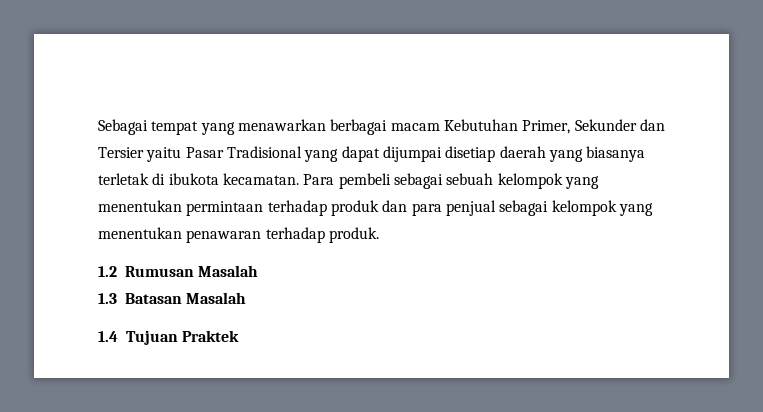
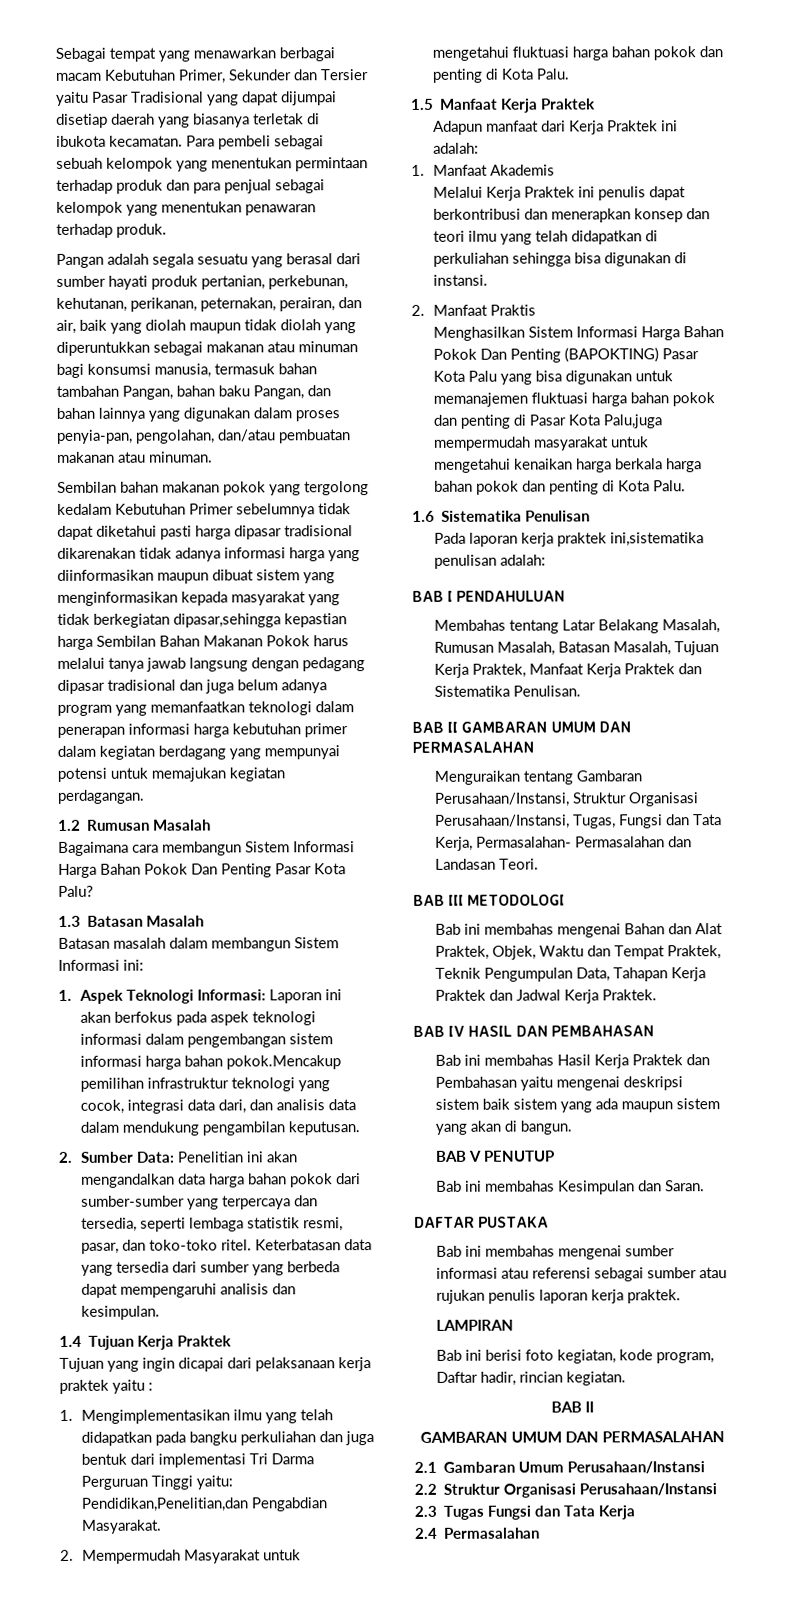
+ Pangan adalah segala sesuatu yang berasal dari sumber hayati produk pertanian, perkebunan, kehutanan, perikanan, peternakan, perairan, dan air, baik yang diolah maupun tidak diolah yang diperuntukkan sebagai makanan atau minuman bagi konsumsi manusia, termasuk bahan tambahan Pangan, bahan baku Pangan, dan bahan lainnya yang digunakan dalam proses penyia-pan, pengolahan, dan/atau pembuatan makanan atau minuman.
+ Sembilan bahan makanan pokok yang tergolong kedalam Kebutuhan Primer sebelumnya tidak dapat diketahui pasti harga dipasar tradisional dikarenakan tidak adanya informasi harga yang diinformasikan maupun dibuat sistem yang menginformasikan kepada masyarakat yang tidak berkegiatan dipasar,sehingga kepastian harga Sembilan Bahan Makanan Pokok harus melalui tanya jawab langsung dengan pedagang dipasar tradisional dan juga belum adanya program yang memanfaatkan teknologi dalam penerapan informasi harga kebutuhan primer dalam kegiatan berdagang yang mempunyai potensi untuk memajukan kegiatan perdagangan.
  1.2 Rumusan Masalah
+ Bagaimana cara membangun Sistem Informasi Harga Bahan Pokok Dan Penting Pasar Kota Palu?
  1.3 Batasan Masalah
+ Batasan masalah dalam membangun Sistem Informasi ini:
+ 1. Aspek Teknologi Informasi: Laporan ini akan berfokus pada aspek teknologi informasi dalam pengembangan sistem informasi harga bahan pokok.Mencakup pemilihan infrastruktur teknologi yang cocok, integrasi data dari, dan analisis data dalam mendukung pengambilan keputusan.
+ 2. Sumber Data: Penelitian ini akan mengandalkan data harga bahan pokok dari sumber-sumber yang terpercaya dan tersedia, seperti lembaga statistik resmi, pasar, dan toko-toko ritel. Keterbatasan data yang tersedia dari sumber yang berbeda dapat mempengaruhi analisis dan kesimpulan.
- 1.4 Tujuan Praktek
+ 1.4 Tujuan Kerja Praktek
+ Tujuan yang ingin dicapai dari pelaksanaan kerja praktek yaitu :
+ 1. Mengimplementasikan ilmu yang telah didapatkan pada bangku perkuliahan dan juga bentuk dari implementasi Tri Darma Perguruan Tinggi yaitu: Pendidikan,Penelitian,dan Pengabdian Masyarakat.
+ 2. Mempermudah Masyarakat untuk mengetahui fluktuasi harga bahan pokok dan penting di Kota Palu.
+ 1.5 Manfaat Kerja Praktek
+ Adapun manfaat dari Kerja Praktek ini adalah:
+ 1. Manfaat Akademis
+ Melalui Kerja Praktek ini penulis dapat berkontribusi dan menerapkan konsep dan teori ilmu yang telah didapatkan di perkuliahan sehingga bisa digunakan di instansi.
+ 2. Manfaat Praktis
+ Menghasilkan Sistem Informasi Harga Bahan Pokok Dan Penting (BAPOKTING) Pasar Kota Palu yang bisa digunakan untuk memanajemen fluktuasi harga bahan pokok dan penting di Pasar Kota Palu,juga mempermudah masyarakat untuk mengetahui kenaikan harga berkala harga bahan pokok dan penting di Kota Palu.
+ 1.6 Sistematika Penulisan
+ Pada laporan kerja praktek ini,sistematika penulisan adalah:
+ BAB I PENDAHULUAN
+ Membahas tentang Latar Belakang Masalah, Rumusan Masalah, Batasan Masalah, Tujuan Kerja Praktek, Manfaat Kerja Praktek dan Sistematika Penulisan.
+ BAB II GAMBARAN UMUM DAN PERMASALAHAN
+ Menguraikan tentang Gambaran Perusahaan/Instansi, Struktur Organisasi Perusahaan/Instansi, Tugas, Fungsi dan Tata Kerja, Permasalahan- Permasalahan dan Landasan Teori.
+ BAB III METODOLOGI
+ Bab ini membahas mengenai Bahan dan Alat Praktek, Objek, Waktu dan Tempat Praktek, Teknik Pengumpulan Data, Tahapan Kerja Praktek dan Jadwal Kerja Praktek.
+ BAB IV HASIL DAN PEMBAHASAN
+ Bab ini membahas Hasil Kerja Praktek dan Pembahasan yaitu mengenai deskripsi sistem baik sistem yang ada maupun sistem yang akan di bangun.
+ BAB V PENUTUP
+ Bab ini membahas Kesimpulan dan Saran.
+ DAFTAR PUSTAKA
+ Bab ini membahas mengenai sumber informasi atau referensi sebagai sumber atau rujukan penulis laporan kerja praktek.
+ LAMPIRAN
+ Bab ini berisi foto kegiatan, kode program, Daftar hadir, rincian kegiatan.
+ BAB II
+ GAMBARAN UMUM DAN PERMASALAHAN
+ 2.1 Gambaran Umum Perusahaan/Instansi
+ 2.2 Struktur Organisasi Perusahaan/Instansi
+ 2.3 Tugas Fungsi dan Tata Kerja
+ 2.4 Permasalahan

